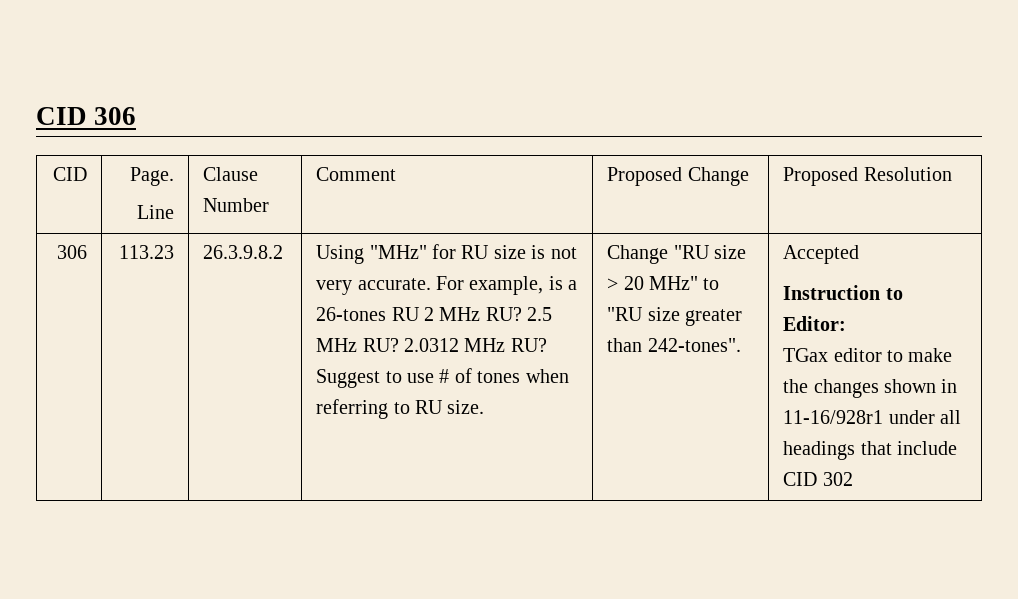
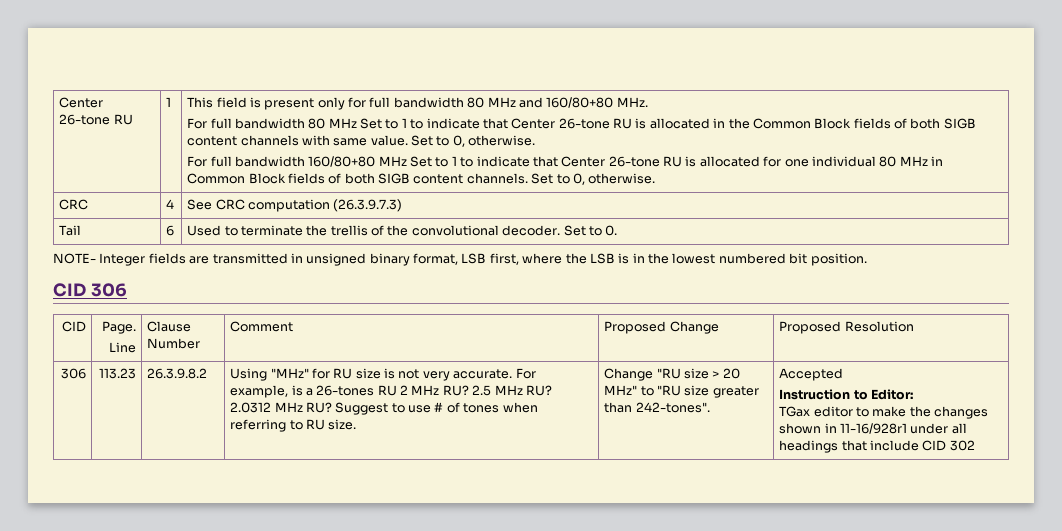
+ Center 26-tone RU | 1 | This field is present only for full bandwidth 80 MHz and 160/80+80 MHz.
+ For full bandwidth 80 MHz Set to 1 to indicate that Center 26-tone RU is allocated in the Common Block fields of both SIGB content channels with same value. Set to 0, otherwise.
+ For full bandwidth 160/80+80 MHz Set to 1 to indicate that Center 26-tone RU is allocated for one individual 80 MHz in Common Block fields of both SIGB content channels. Set to 0, otherwise.
+ CRC | 4 | See CRC computation (26.3.9.7.3)
+ Tail | 6 | Used to terminate the trellis of the convolutional decoder. Set to 0.
+ NOTE- Integer fields are transmitted in unsigned binary format, LSB first, where the LSB is in the lowest numbered bit position.

